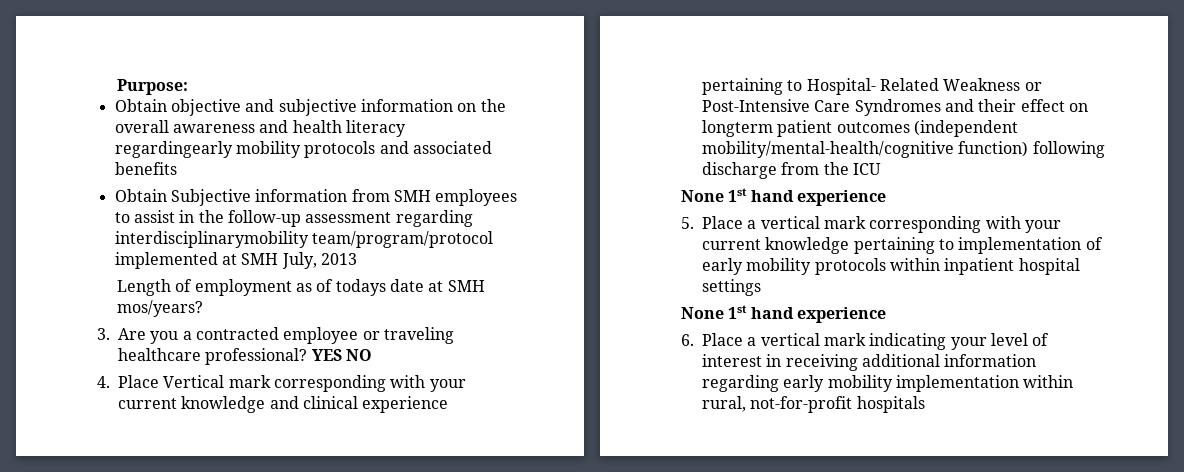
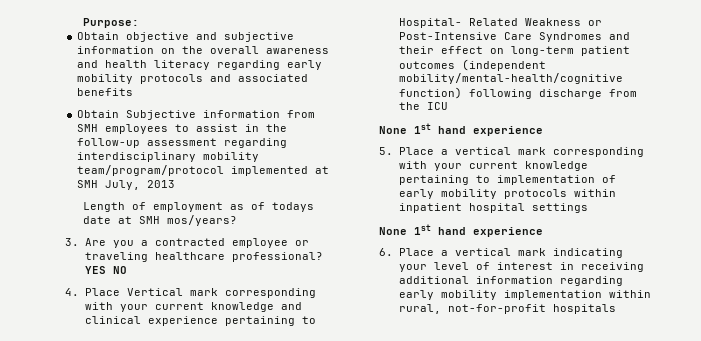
- Obtain objective and subjective information on the overall awareness and health literacy regardingearly mobility protocols and associated benefits
+ Obtain objective and subjective information on the overall awareness and health literacy regarding early mobility protocols and associated benefits
- Obtain Subjective information from SMH employees to assist in the follow-up assessment regarding interdisciplinarymobility team/program/protocol implemented at SMH July, 2013
+ Obtain Subjective information from SMH employees to assist in the follow-up assessment regarding interdisciplinary mobility team/program/protocol implemented at SMH July, 2013
- 4. Place Vertical mark corresponding with your current knowledge and clinical experience pertaining to Hospital- Related Weakness or Post-Intensive Care Syndromes and their effect on longterm patient outcomes (independent mobility/mental-health/cognitive function) following discharge from the ICU
+ 4. Place Vertical mark corresponding with your current knowledge and clinical experience pertaining to Hospital- Related Weakness or Post-Intensive Care Syndromes and their effect on long-term patient outcomes (independent mobility/mental-health/cognitive function) following discharge from the ICU

